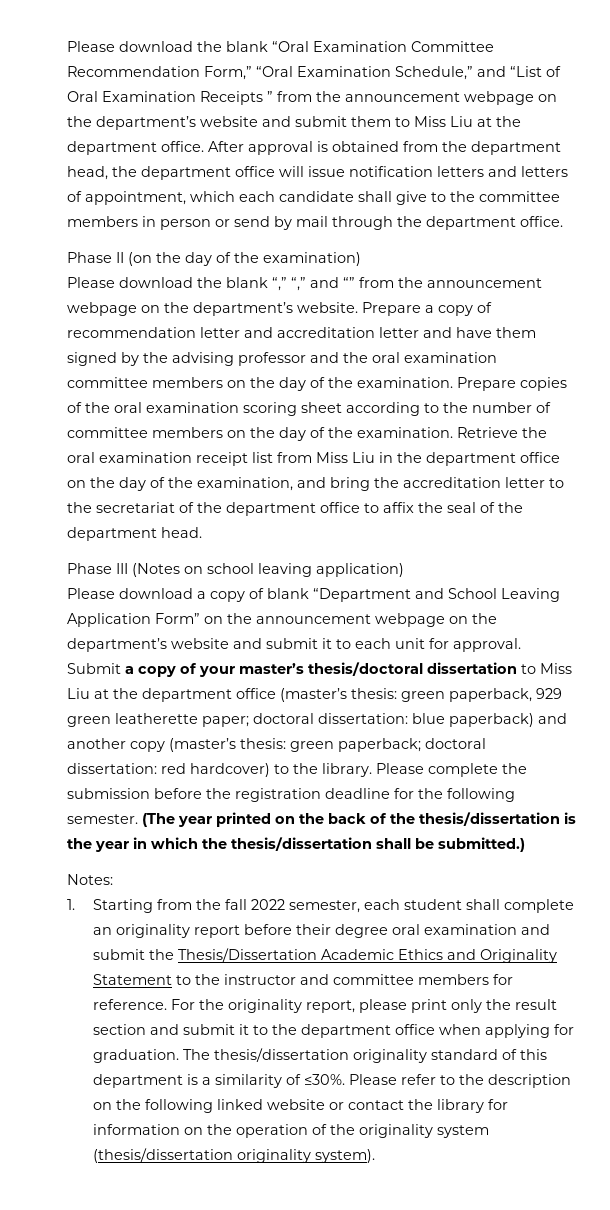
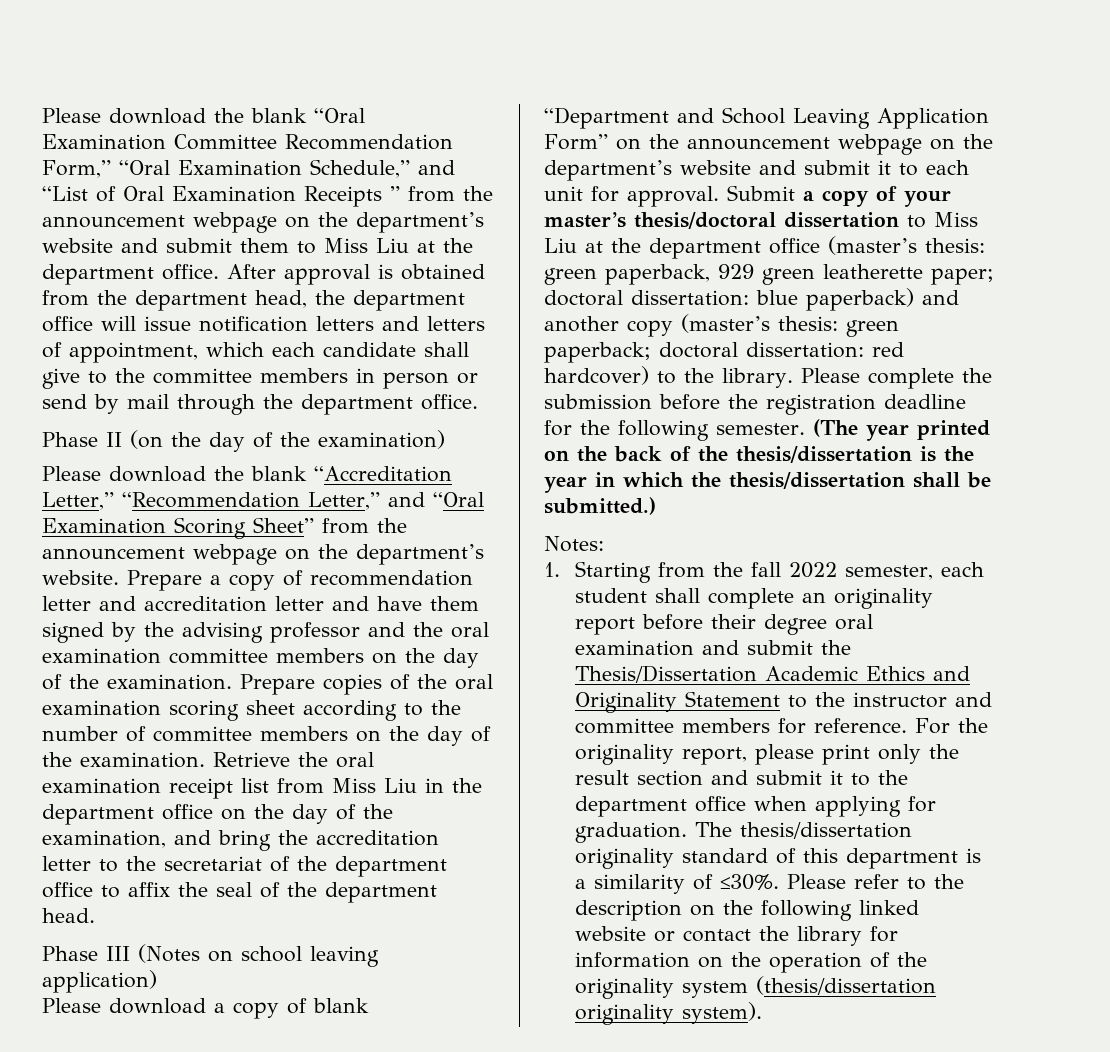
- Please download the blank “,” “,” and “” from the announcement webpage on the department’s website.
+ Please download the blank “Accreditation Letter,” “Recommendation Letter,” and “Oral Examination Scoring Sheet” from the announcement webpage on the department’s website.

